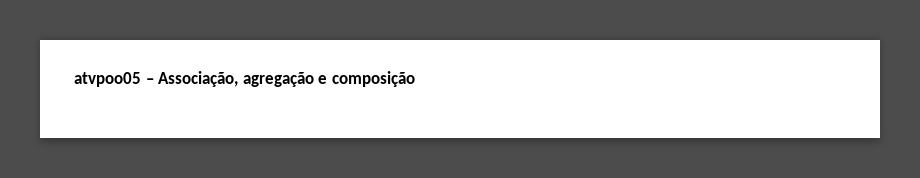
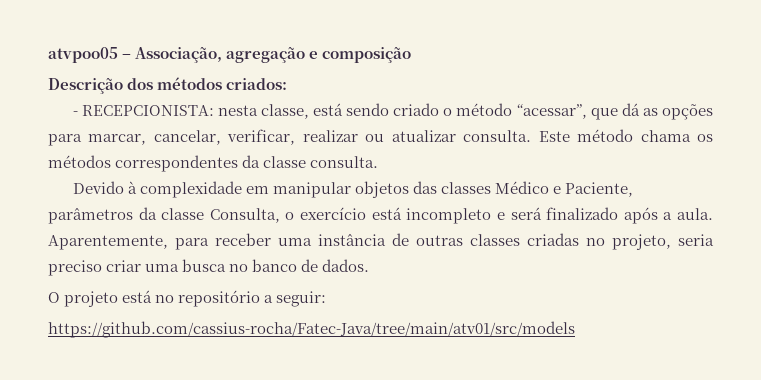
+ Descrição dos métodos criados:
+ - RECEPCIONISTA: nesta classe, está sendo criado o método “acessar”, que dá as opções para marcar, cancelar, verificar, realizar ou atualizar consulta. Este método chama os métodos correspondentes da classe consulta.
+ Devido à complexidade em manipular objetos das classes Médico e Paciente, parâmetros da classe Consulta, o exercício está incompleto e será finalizado após a aula. Aparentemente, para receber uma instância de outras classes criadas no projeto, seria preciso criar uma busca no banco de dados.
+ O projeto está no repositório a seguir:
+ https://github.com/cassius-rocha/Fatec-Java/tree/main/atv01/src/models

